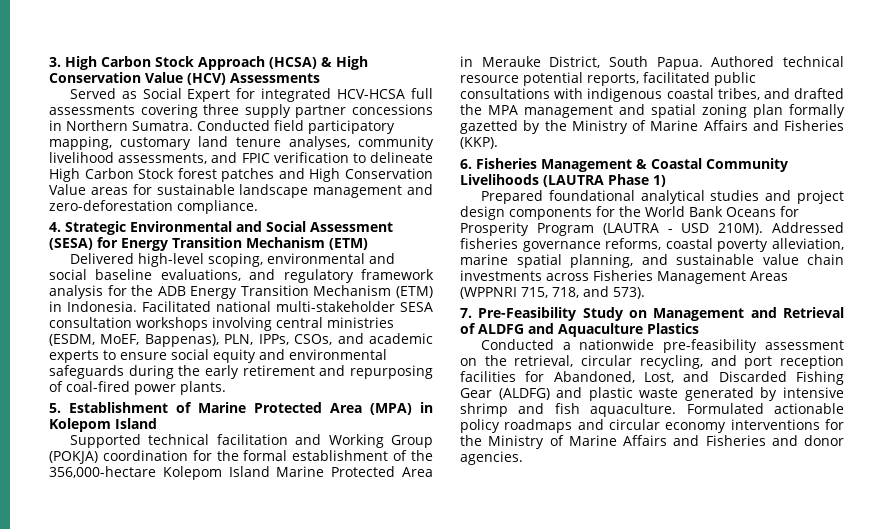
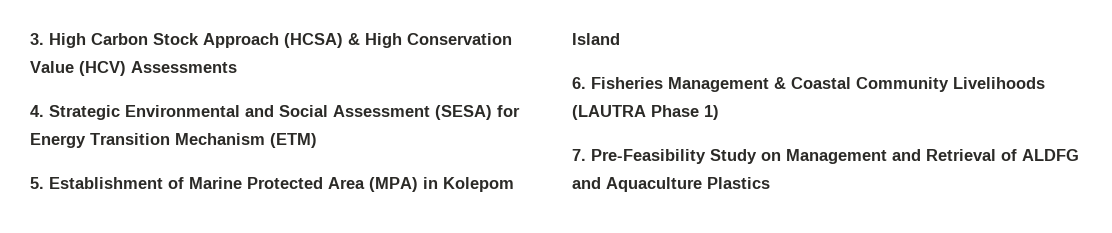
- Served as Social Expert for integrated HCV-HCSA full assessments covering three supply partner concessions in Northern Sumatra. Conducted field participatory mapping, customary land tenure analyses, community livelihood assessments, and FPIC verification to delineate High Carbon Stock forest patches and High Conservation Value areas for sustainable landscape management and zero-deforestation compliance.
- Delivered high-level scoping, environmental and social baseline evaluations, and regulatory framework analysis for the ADB Energy Transition Mechanism (ETM) in Indonesia. Facilitated national multi-stakeholder SESA consultation workshops involving central ministries (ESDM, MoEF, Bappenas), PLN, IPPs, CSOs, and academic experts to ensure social equity and environmental safeguards during the early retirement and repurposing of coal-fired power plants.
- Supported technical facilitation and Working Group (POKJA) coordination for the formal establishment of the 356,000-hectare Kolepom Island Marine Protected Area in Merauke District, South Papua. Authored technical resource potential reports, facilitated public consultations with indigenous coastal tribes, and drafted the MPA management and spatial zoning plan formally gazetted by the Ministry of Marine Affairs and Fisheries (KKP).
- Prepared foundational analytical studies and project design components for the World Bank Oceans for Prosperity Program (LAUTRA - USD 210M). Addressed fisheries governance reforms, coastal poverty alleviation, marine spatial planning, and sustainable value chain investments across Fisheries Management Areas (WPPNRI 715, 718, and 573).
- Conducted a nationwide pre-feasibility assessment on the retrieval, circular recycling, and port reception facilities for Abandoned, Lost, and Discarded Fishing Gear (ALDFG) and plastic waste generated by intensive shrimp and fish aquaculture. Formulated actionable policy roadmaps and circular economy interventions for the Ministry of Marine Affairs and Fisheries and donor agencies.

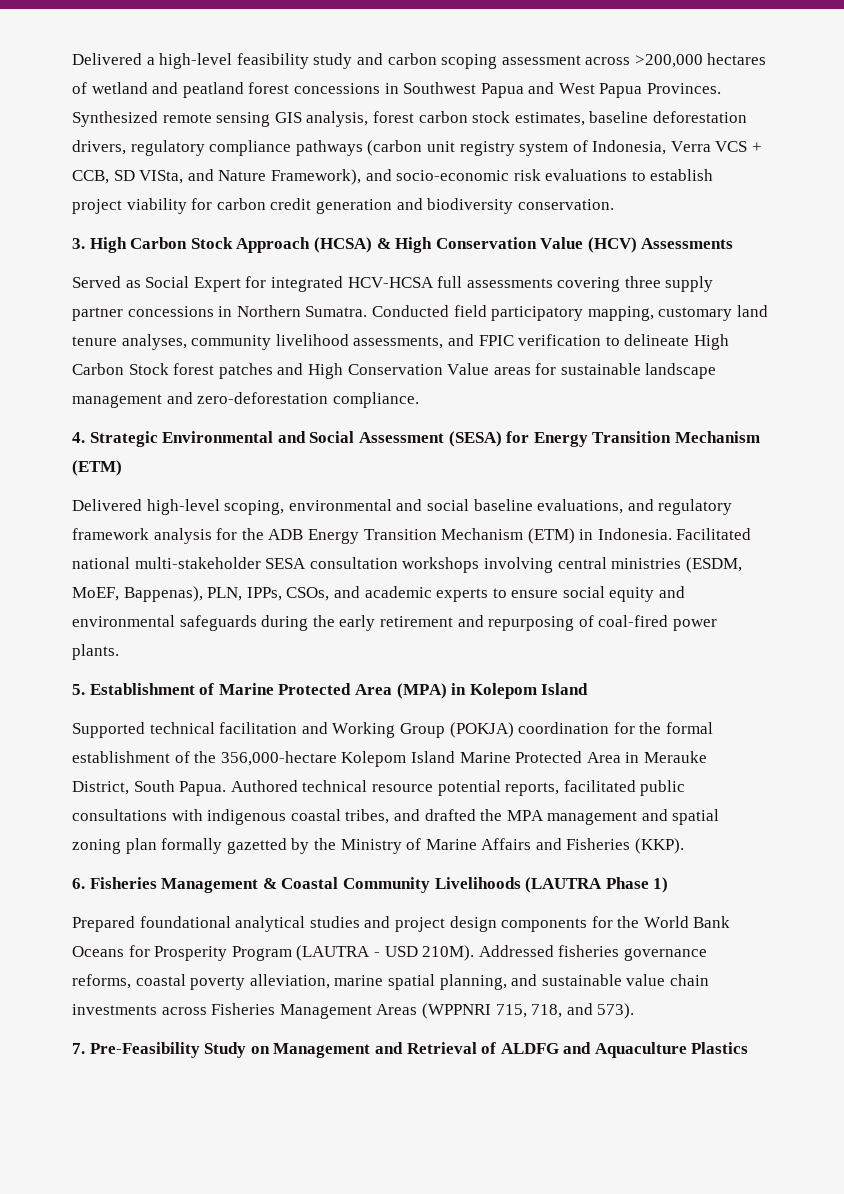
+ Delivered a high-level feasibility study and carbon scoping assessment across >200,000 hectares of wetland and peatland forest concessions in Southwest Papua and West Papua Provinces. Synthesized remote sensing GIS analysis, forest carbon stock estimates, baseline deforestation drivers, regulatory compliance pathways (carbon unit registry system of Indonesia, Verra VCS + CCB, SD VISta, and Nature Framework), and socio-economic risk evaluations to establish project viability for carbon credit generation and biodiversity conservation.
+ Served as Social Expert for integrated HCV-HCSA full assessments covering three supply partner concessions in Northern Sumatra. Conducted field participatory mapping, customary land tenure analyses, community livelihood assessments, and FPIC verification to delineate High Carbon Stock forest patches and High Conservation Value areas for sustainable landscape management and zero-deforestation compliance.
+ Delivered high-level scoping, environmental and social baseline evaluations, and regulatory framework analysis for the ADB Energy Transition Mechanism (ETM) in Indonesia. Facilitated national multi-stakeholder SESA consultation workshops involving central ministries (ESDM, MoEF, Bappenas), PLN, IPPs, CSOs, and academic experts to ensure social equity and environmental safeguards during the early retirement and repurposing of coal-fired power plants.
+ Supported technical facilitation and Working Group (POKJA) coordination for the formal establishment of the 356,000-hectare Kolepom Island Marine Protected Area in Merauke District, South Papua. Authored technical resource potential reports, facilitated public consultations with indigenous coastal tribes, and drafted the MPA management and spatial zoning plan formally gazetted by the Ministry of Marine Affairs and Fisheries (KKP).
+ Prepared foundational analytical studies and project design components for the World Bank Oceans for Prosperity Program (LAUTRA - USD 210M). Addressed fisheries governance reforms, coastal poverty alleviation, marine spatial planning, and sustainable value chain investments across Fisheries Management Areas (WPPNRI 715, 718, and 573).

